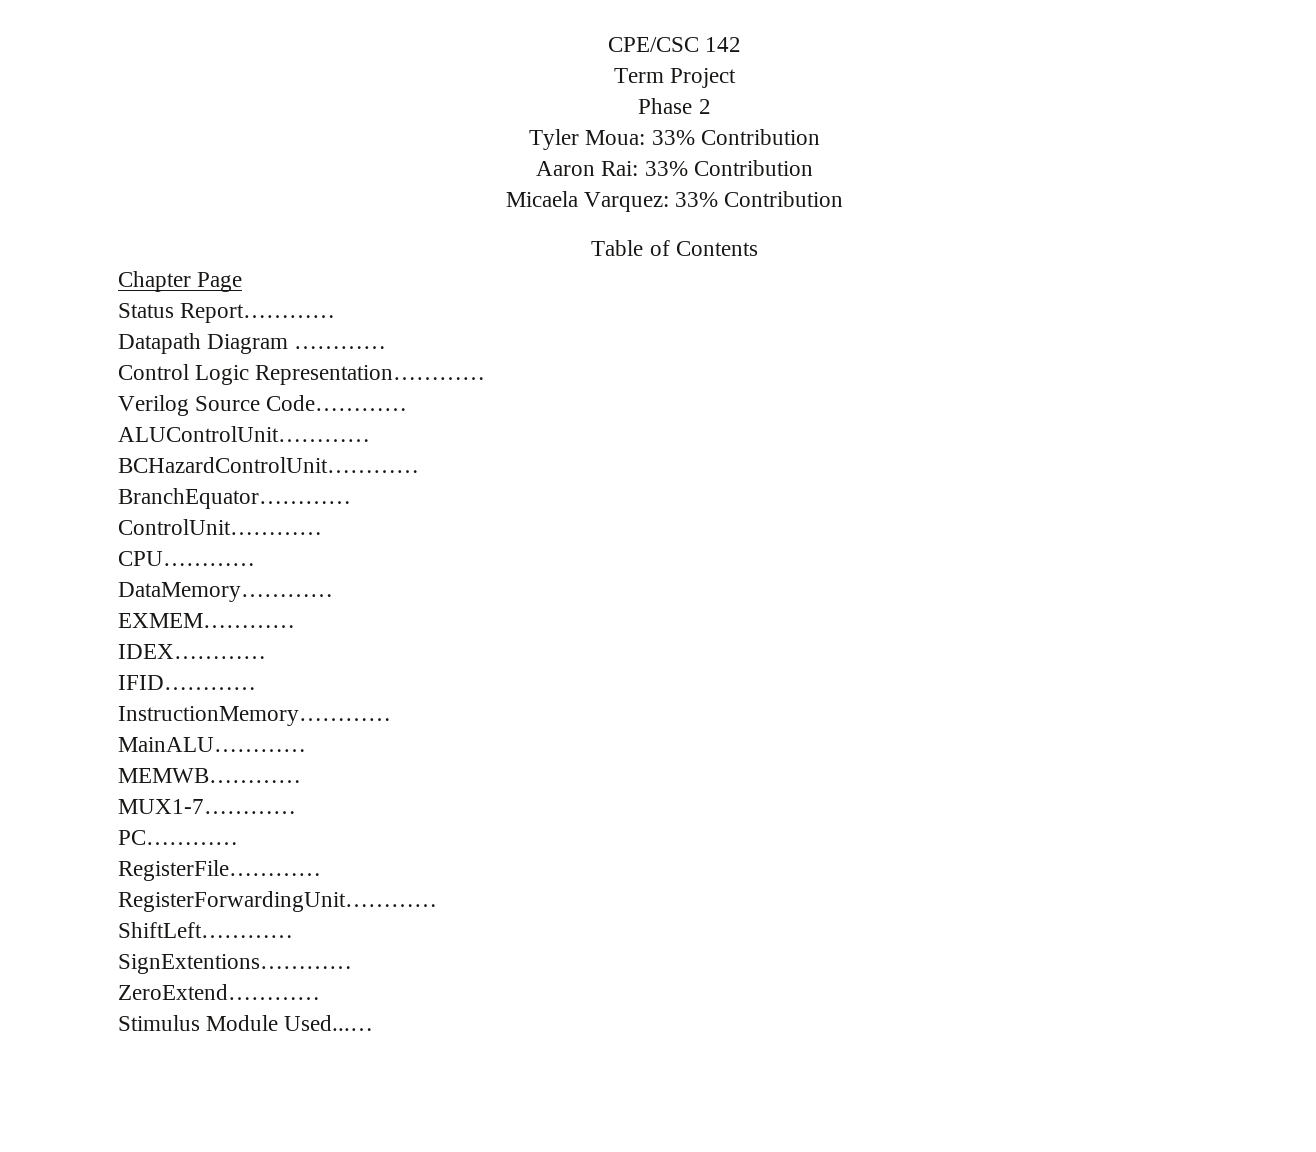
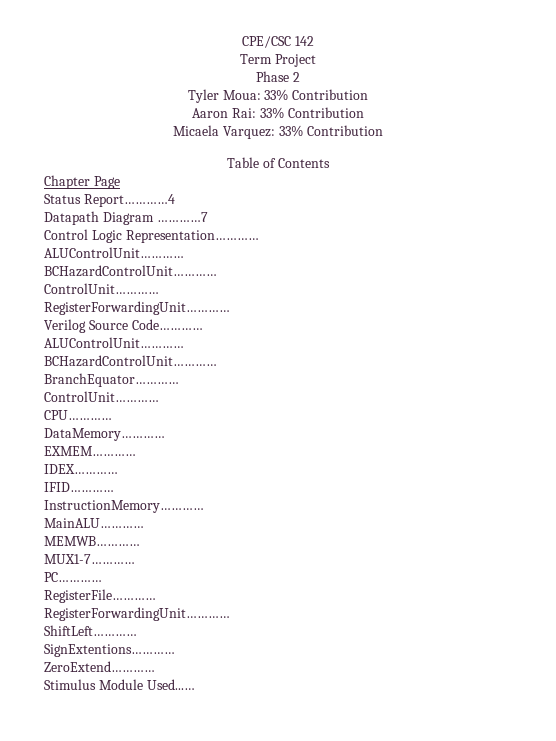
- Status Report…………
+ Status Report…………4
- Datapath Diagram …………
+ Datapath Diagram …………7
  Control Logic Representation…………
+ ALUControlUnit…………
+ BCHazardControlUnit…………
+ ControlUnit…………
+ RegisterForwardingUnit…………

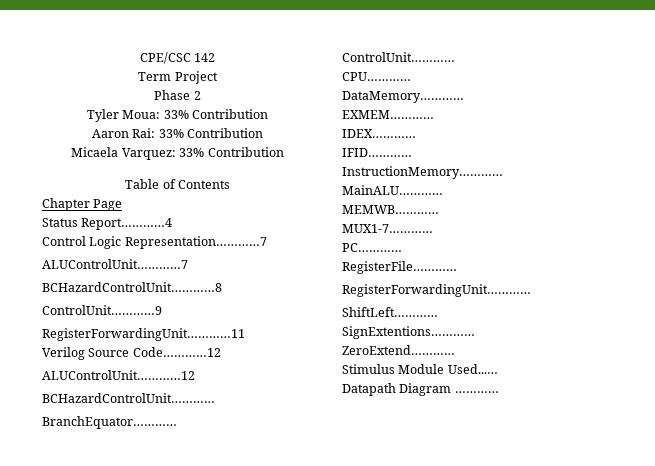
- Datapath Diagram …………7
- Control Logic Representation…………
- ALUControlUnit…………
- BCHazardControlUnit…………
- ControlUnit…………
- RegisterForwardingUnit…………
+ Control Logic Representation…………7
+ ALUControlUnit…………7
+ BCHazardControlUnit…………8
+ ControlUnit…………9
+ RegisterForwardingUnit…………11
- Verilog Source Code…………
- ALUControlUnit…………
+ Verilog Source Code…………12
+ ALUControlUnit…………12
+ Datapath Diagram …………

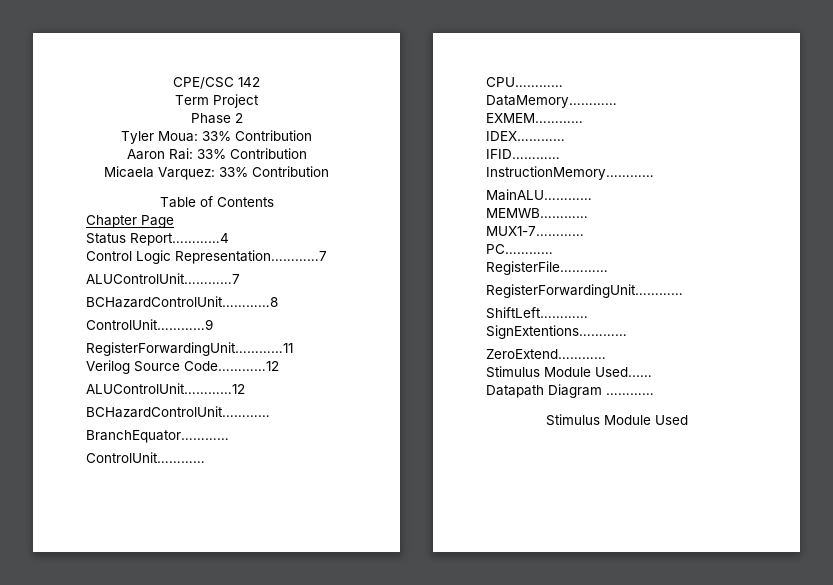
+ Stimulus Module Used

